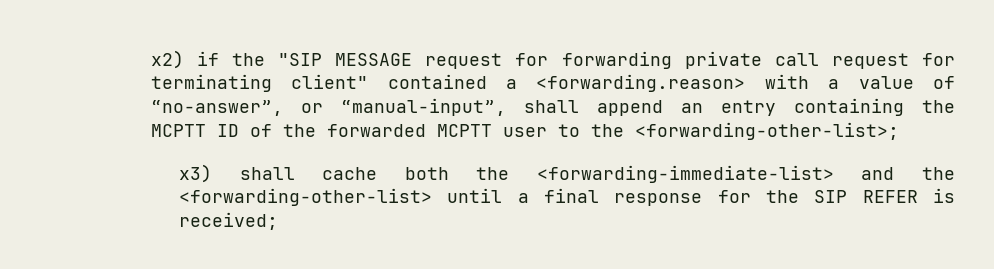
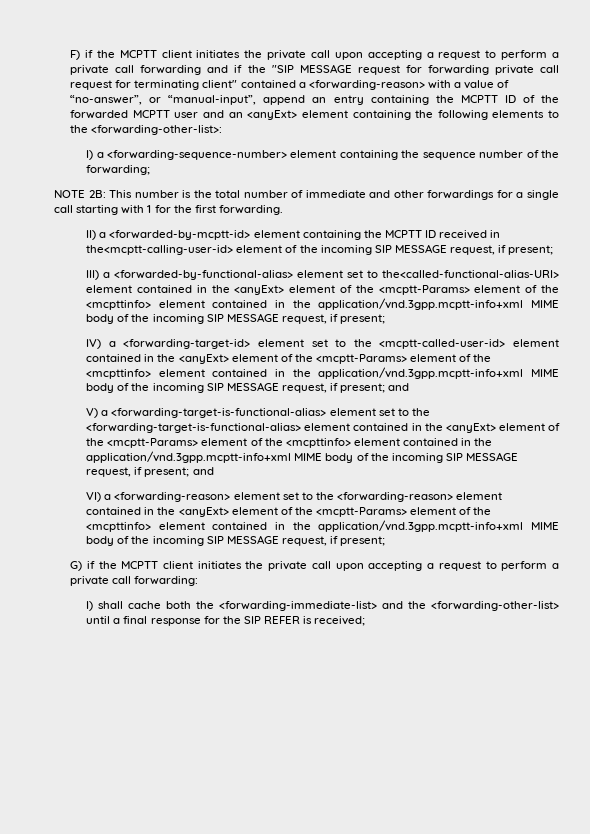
- x2) if the "SIP MESSAGE request for forwarding private call request for terminating client" contained a <forwarding.reason> with a value of “no-answer”, or “manual-input”, shall append an entry containing the MCPTT ID of the forwarded MCPTT user to the <forwarding-other-list>;
- x3) shall cache both the <forwarding-immediate-list> and the <forwarding-other-list> until a final response for the SIP REFER is received;
+ F) if the MCPTT client initiates the private call upon accepting a request to perform a private call forwarding and if the "SIP MESSAGE request for forwarding private call request for terminating client" contained a <forwarding-reason> with a value of “no-answer”, or “manual-input”, append an entry containing the MCPTT ID of the forwarded MCPTT user and an <anyExt> element containing the following elements to the <forwarding-other-list>:
+ I) a <forwarding-sequence-number> element containing the sequence number of the forwarding;
+ NOTE 2B: This number is the total number of immediate and other forwardings for a single call starting with 1 for the first forwarding.
+ II) a <forwarded-by-mcptt-id> element containing the MCPTT ID received in the<mcptt-calling-user-id> element of the incoming SIP MESSAGE request, if present;
+ III) a <forwarded-by-functional-alias> element set to the<called-functional-alias-URI> element contained in the <anyExt> element of the <mcptt-Params> element of the <mcpttinfo> element contained in the application/vnd.3gpp.mcptt-info+xml MIME body of the incoming SIP MESSAGE request, if present;
+ IV) a <forwarding-target-id> element set to the <mcptt-called-user-id> element contained in the <anyExt> element of the <mcptt-Params> element of the <mcpttinfo> element contained in the application/vnd.3gpp.mcptt-info+xml MIME body of the incoming SIP MESSAGE request, if present; and
+ V) a <forwarding-target-is-functional-alias> element set to the <forwarding-target-is-functional-alias> element contained in the <anyExt> element of the <mcptt-Params> element of the <mcpttinfo> element contained in the application/vnd.3gpp.mcptt-info+xml MIME body of the incoming SIP MESSAGE request, if present; and
+ VI) a <forwarding-reason> element set to the <forwarding-reason> element contained in the <anyExt> element of the <mcptt-Params> element of the <mcpttinfo> element contained in the application/vnd.3gpp.mcptt-info+xml MIME body of the incoming SIP MESSAGE request, if present;
+ G) if the MCPTT client initiates the private call upon accepting a request to perform a private call forwarding:
+ I) shall cache both the <forwarding-immediate-list> and the <forwarding-other-list> until a final response for the SIP REFER is received;

